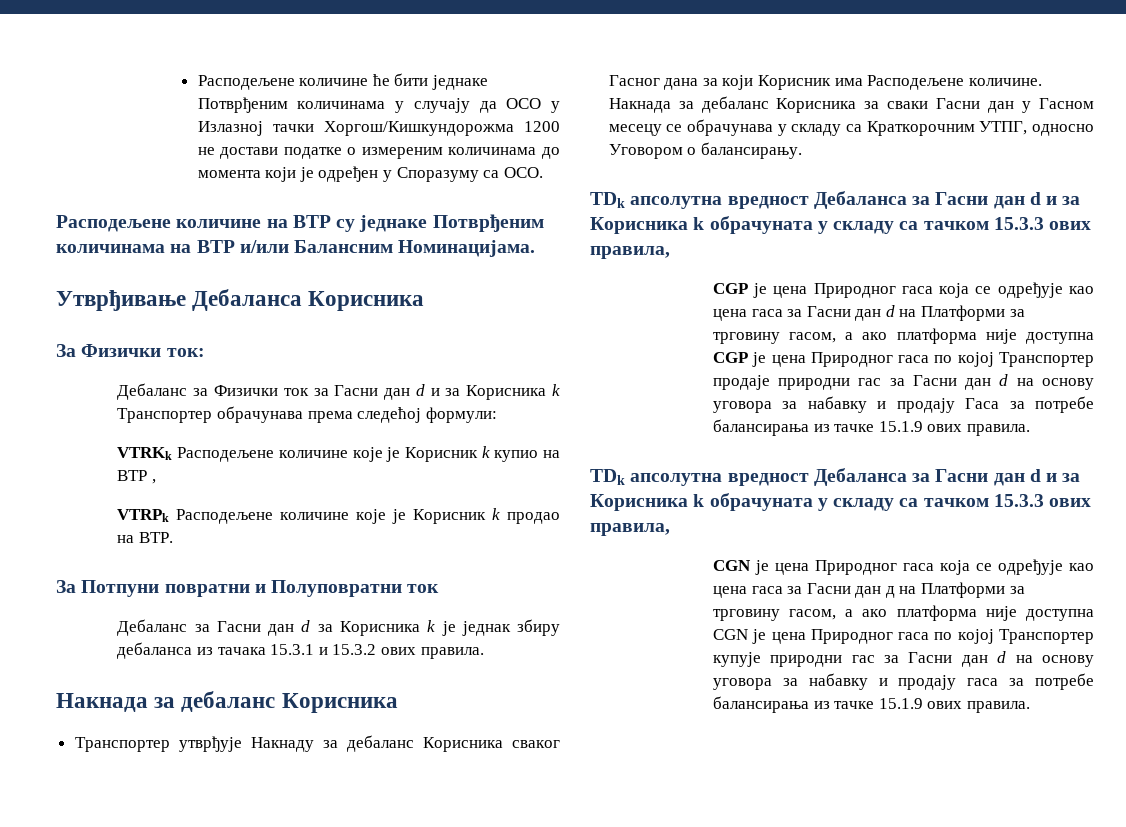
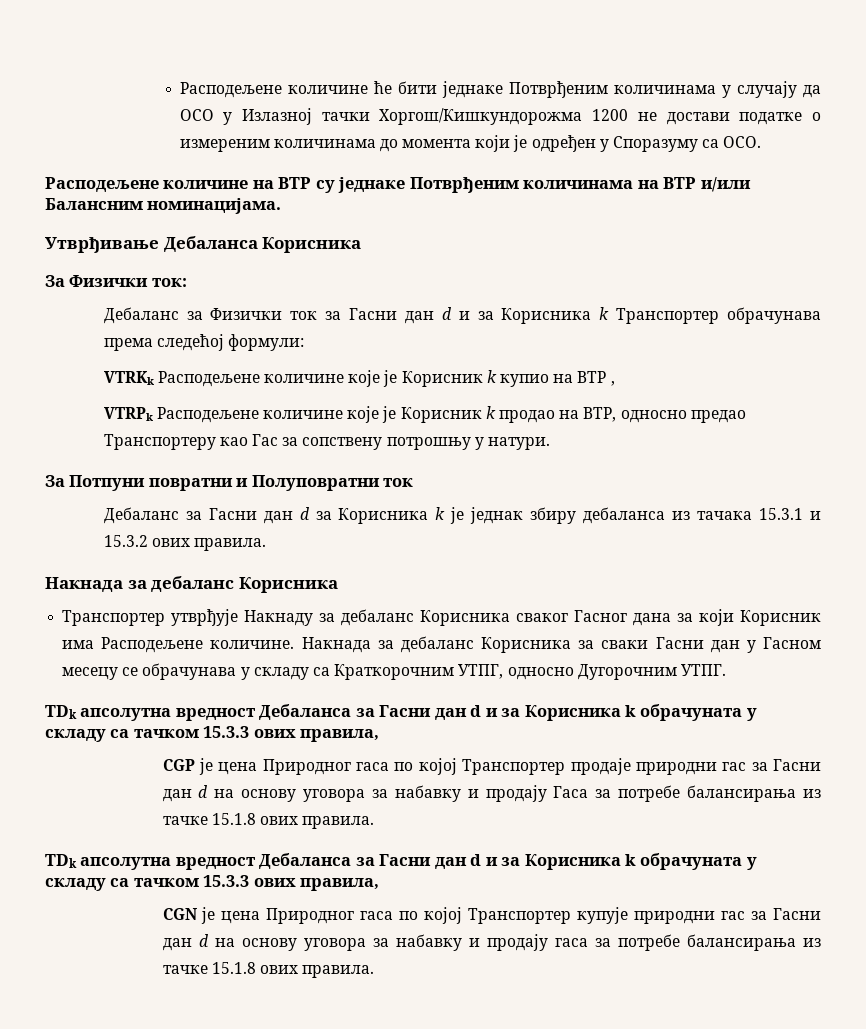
- Расподељене количине на ВТР су једнаке Потврђеним количинама на ВТР и/или Балансним Номинацијама.
+ Расподељене количине на ВТР су једнаке Потврђеним количинама на ВТР и/или Балансним номинацијама.
- VTRPk Расподељене количине које је Корисник k продао на ВТР.
+ VTRPk Расподељене количине које је Корисник k продао на ВТР, односно предао Транспортеру као Гас за сопствену потрошњу у натури.
- Накнада за дебаланс Корисника за сваки Гасни дан у Гасном месецу се обрачунава у складу са Краткорочним УТПГ, односно Уговором о балансирању.
+ Накнада за дебаланс Корисника за сваки Гасни дан у Гасном месецу се обрачунава у складу са Краткорочним УТПГ, односно Дугорочним УТПГ.
- CGP је цена Природног гаса која се одређује као цена гаса за Гасни дан d на Платформи за трговину гасом, а ако платформа није доступна CGP је цена Природног гаса по којој Транспортер продаје природни гас за Гасни дан d на основу уговора за набавку и продају Гаса за потребе балансирања из тачке 15.1.9 ових правила.
+ CGP је цена Природног гаса по којој Транспортер продаје природни гас за Гасни дан d на основу уговора за набавку и продају Гаса за потребе балансирања из тачке 15.1.8 ових правила.
- CGN је цена Природног гаса која се одређује као цена гаса за Гасни дан д на Платформи за трговину гасом, а ако платформа није доступна CGN је цена Природног гаса по којој Транспортер купује природни гас за Гасни дан d на основу уговора за набавку и продају гаса за потребе балансирања из тачке 15.1.9 ових правила.
+ CGN је цена Природног гаса по којој Транспортер купује природни гас за Гасни дан d на основу уговора за набавку и продају гаса за потребе балансирања из тачке 15.1.8 ових правила.

